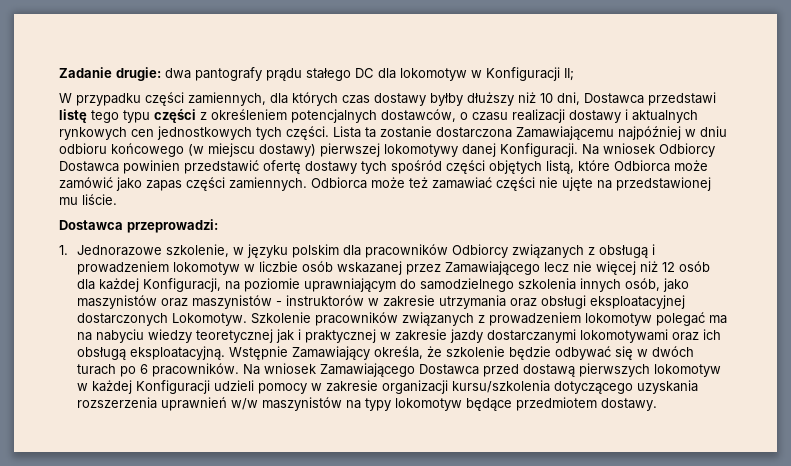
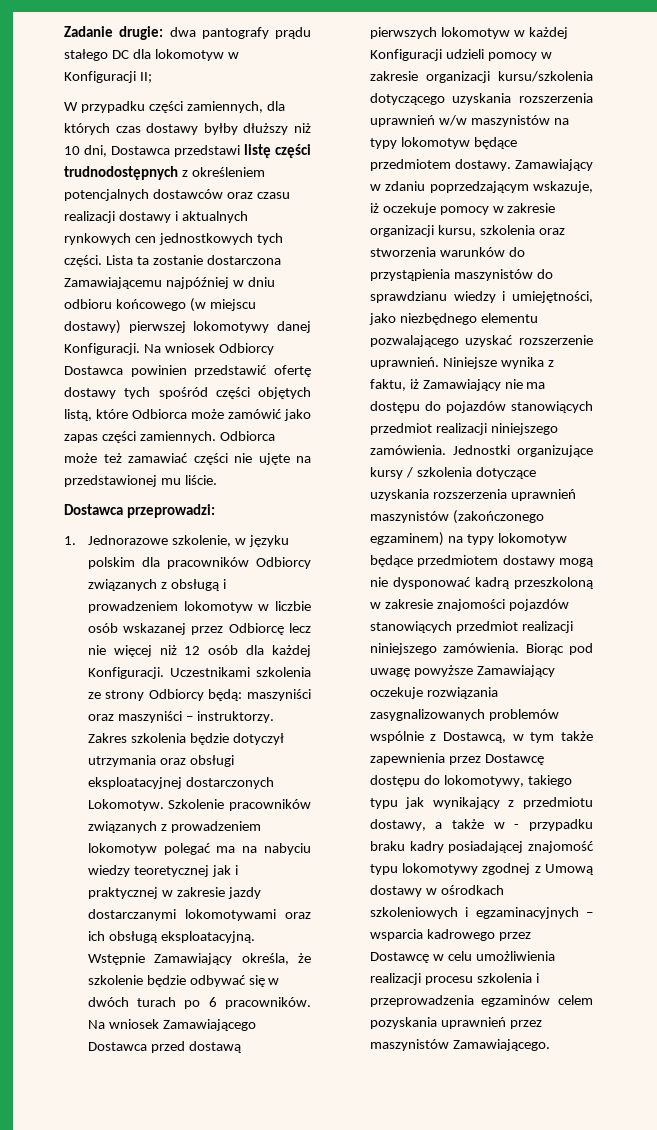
- W przypadku części zamiennych, dla których czas dostawy byłby dłuższy niż 10 dni, Dostawca przedstawi listę tego typu części z określeniem potencjalnych dostawców, o czasu realizacji dostawy i aktualnych rynkowych cen jednostkowych tych części.
+ W przypadku części zamiennych, dla których czas dostawy byłby dłuższy niż 10 dni, Dostawca przedstawi listę części trudnodostępnych z określeniem potencjalnych dostawców oraz czasu realizacji dostawy i aktualnych rynkowych cen jednostkowych tych części.
- 1. Jednorazowe szkolenie, w języku polskim dla pracowników Odbiorcy związanych z obsługą i prowadzeniem lokomotyw w liczbie osób wskazanej przez Zamawiającego lecz nie więcej niż 12 osób dla każdej Konfiguracji, na poziomie uprawniającym do samodzielnego szkolenia innych osób, jako maszynistów oraz maszynistów - instruktorów w zakresie utrzymania oraz obsługi eksploatacyjnej dostarczonych Lokomotyw.
+ 1. Jednorazowe szkolenie, w języku polskim dla pracowników Odbiorcy związanych z obsługą i prowadzeniem lokomotyw w liczbie osób wskazanej przez Odbiorcę lecz nie więcej niż 12 osób dla każdej Konfiguracji. Uczestnikami szkolenia ze strony Odbiorcy będą: maszyniści oraz maszyniści – instruktorzy. Zakres szkolenia będzie dotyczył utrzymania oraz obsługi eksploatacyjnej dostarczonych Lokomotyw.
+ Zamawiający w zdaniu poprzedzającym wskazuje, iż oczekuje pomocy w zakresie organizacji kursu, szkolenia oraz stworzenia warunków do przystąpienia maszynistów do sprawdzianu wiedzy i umiejętności, jako niezbędnego elementu pozwalającego uzyskać rozszerzenie uprawnień. Niniejsze wynika z faktu, iż Zamawiający nie ma dostępu do pojazdów stanowiących przedmiot realizacji niniejszego zamówienia. Jednostki organizujące kursy / szkolenia dotyczące uzyskania rozszerzenia uprawnień maszynistów (zakończonego egzaminem) na typy lokomotyw będące przedmiotem dostawy mogą nie dysponować kadrą przeszkoloną w zakresie znajomości pojazdów stanowiących przedmiot realizacji niniejszego zamówienia. Biorąc pod uwagę powyższe Zamawiający oczekuje rozwiązania zasygnalizowanych problemów wspólnie z Dostawcą, w tym także zapewnienia przez Dostawcę dostępu do lokomotywy, takiego typu jak wynikający z przedmiotu dostawy, a także w - przypadku braku kadry posiadającej znajomość typu lokomotywy zgodnej z Umową dostawy w ośrodkach szkoleniowych i egzaminacyjnych – wsparcia kadrowego przez Dostawcę w celu umożliwienia realizacji procesu szkolenia i przeprowadzenia egzaminów celem pozyskania uprawnień przez maszynistów Zamawiającego.

